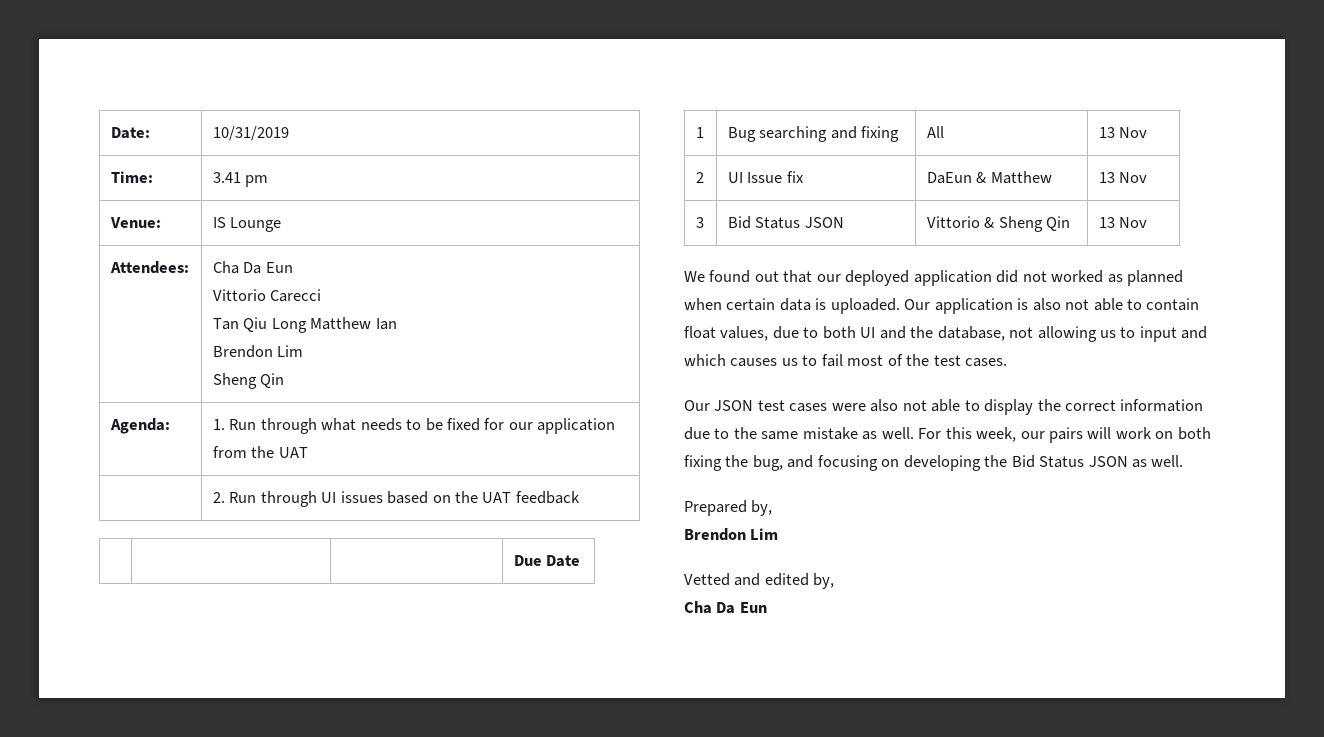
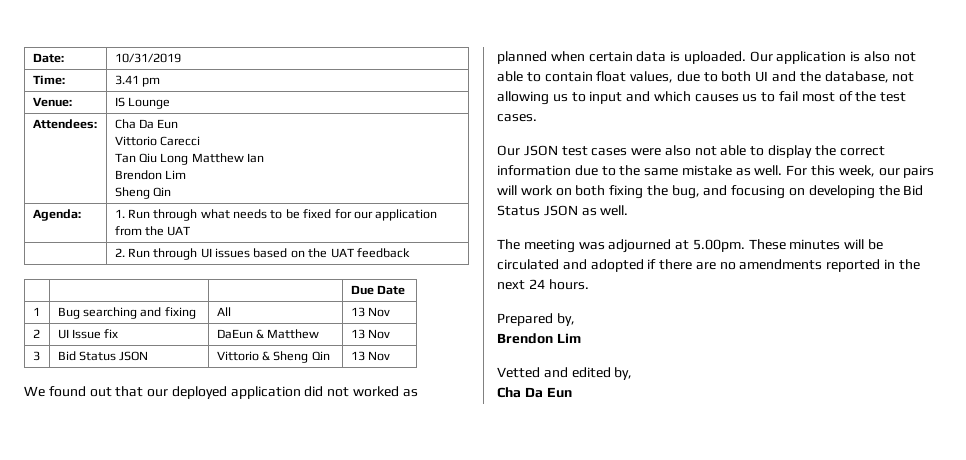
+ The meeting was adjourned at 5.00pm. These minutes will be circulated and adopted if there are no amendments reported in the next 24 hours.

